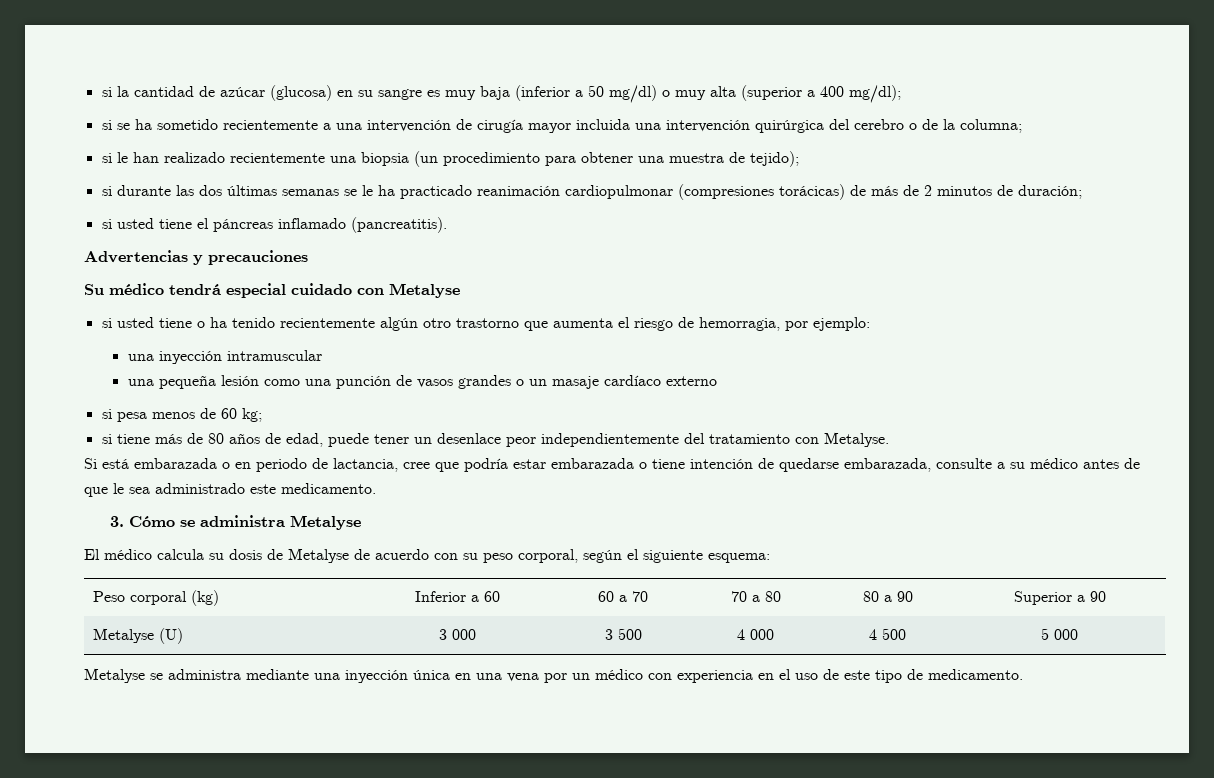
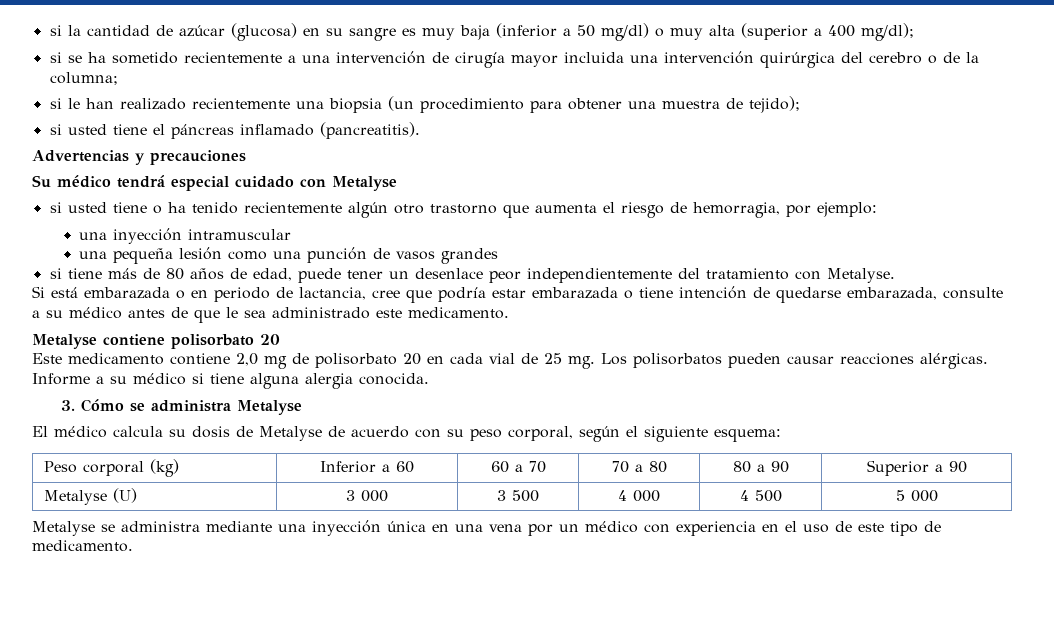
- si durante las dos últimas semanas se le ha practicado reanimación cardiopulmonar (compresiones torácicas) de más de 2 minutos de duración;
- una pequeña lesión como una punción de vasos grandes o un masaje cardíaco externo
- si pesa menos de 60 kg;
+ una pequeña lesión como una punción de vasos grandes
+ Metalyse contiene polisorbato 20
+ Este medicamento contiene 2,0 mg de polisorbato 20 en cada vial de 25 mg. Los polisorbatos pueden causar reacciones alérgicas. Informe a su médico si tiene alguna alergia conocida.

